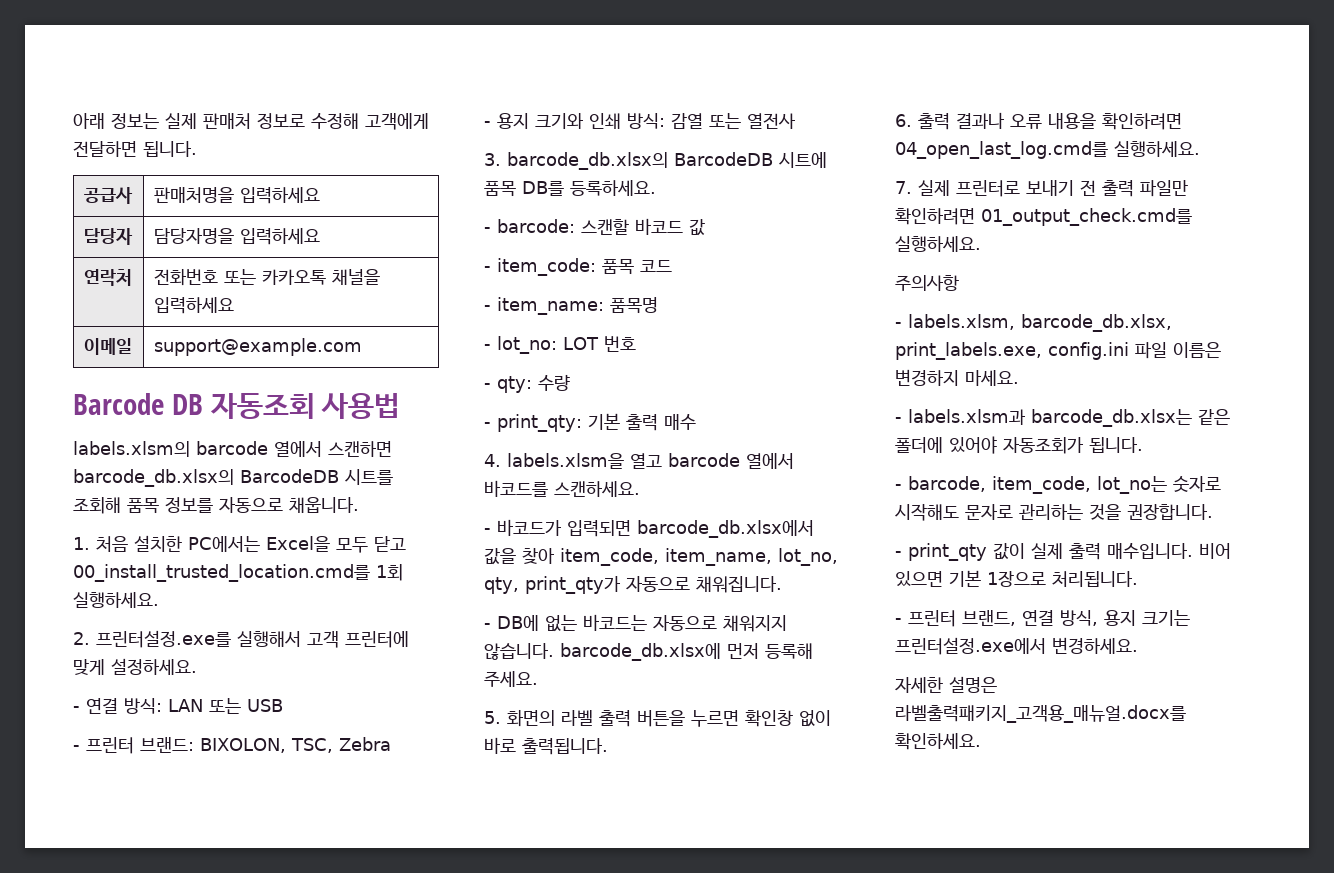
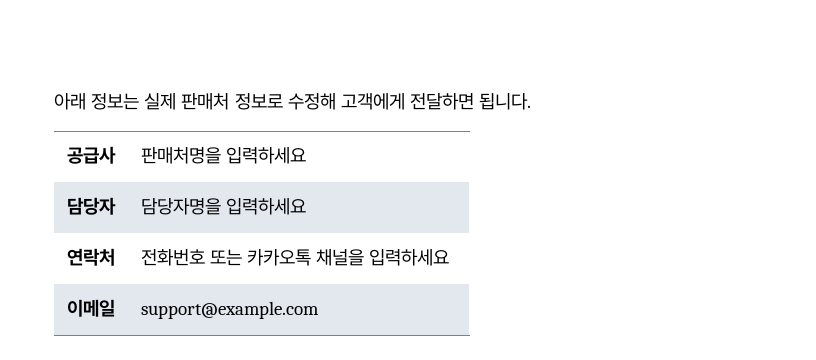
- Barcode DB 자동조회 사용법
- labels.xlsm의 barcode 열에서 스캔하면 barcode_db.xlsx의 BarcodeDB 시트를 조회해 품목 정보를 자동으로 채웁니다.
- 1. 처음 설치한 PC에서는 Excel을 모두 닫고 00_install_trusted_location.cmd를 1회 실행하세요.
- 2. 프린터설정.exe를 실행해서 고객 프린터에 맞게 설정하세요.
- - 연결 방식: LAN 또는 USB
- - 프린터 브랜드: BIXOLON, TSC, Zebra
- - 용지 크기와 인쇄 방식: 감열 또는 열전사
- 3. barcode_db.xlsx의 BarcodeDB 시트에 품목 DB를 등록하세요.
- - barcode: 스캔할 바코드 값
- - item_code: 품목 코드
- - item_name: 품목명
- - lot_no: LOT 번호
- - qty: 수량
- - print_qty: 기본 출력 매수
- 4. labels.xlsm을 열고 barcode 열에서 바코드를 스캔하세요.
- - 바코드가 입력되면 barcode_db.xlsx에서 값을 찾아 item_code, item_name, lot_no, qty, print_qty가 자동으로 채워집니다.
- - DB에 없는 바코드는 자동으로 채워지지 않습니다. barcode_db.xlsx에 먼저 등록해 주세요.
- 5. 화면의 라벨 출력 버튼을 누르면 확인창 없이 바로 출력됩니다.
- 6. 출력 결과나 오류 내용을 확인하려면 04_open_last_log.cmd를 실행하세요.
- 7. 실제 프린터로 보내기 전 출력 파일만 확인하려면 01_output_check.cmd를 실행하세요.
- 주의사항
- - labels.xlsm, barcode_db.xlsx, print_labels.exe, config.ini 파일 이름은 변경하지 마세요.
- - labels.xlsm과 barcode_db.xlsx는 같은 폴더에 있어야 자동조회가 됩니다.
- - barcode, item_code, lot_no는 숫자로 시작해도 문자로 관리하는 것을 권장합니다.
- - print_qty 값이 실제 출력 매수입니다. 비어 있으면 기본 1장으로 처리됩니다.
- - 프린터 브랜드, 연결 방식, 용지 크기는 프린터설정.exe에서 변경하세요.
- 자세한 설명은 라벨출력패키지_고객용_매뉴얼.docx를 확인하세요.

